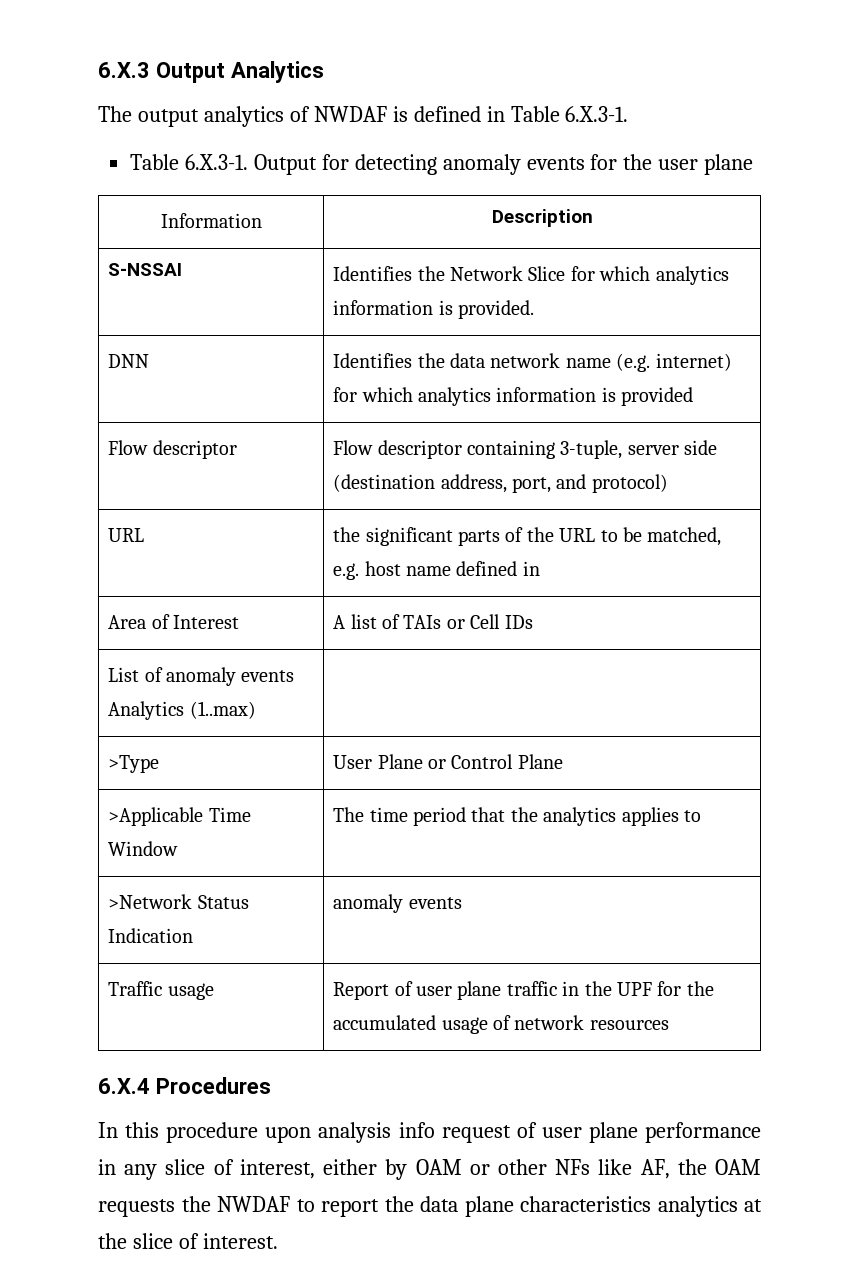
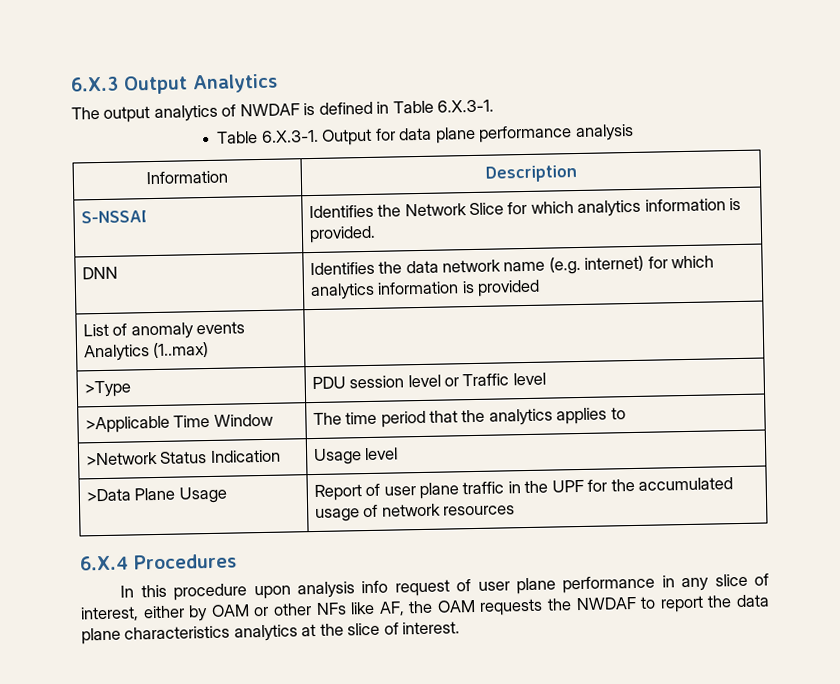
- Table 6.X.3-1. Output for detecting anomaly events for the user plane
+ Table 6.X.3-1. Output for data plane performance analysis
- Flow descriptor | Flow descriptor containing 3-tuple, server side (destination address, port, and protocol)
- URL | the significant parts of the URL to be matched, e.g. host name defined in
- Area of Interest | A list of TAIs or Cell IDs
- >Type | User Plane or Control Plane
+ >Type | PDU session level or Traffic level
- >Network Status Indication | anomaly events
- Traffic usage | Report of user plane traffic in the UPF for the accumulated usage of network resources
+ >Network Status Indication | Usage level
+ >Data Plane Usage | Report of user plane traffic in the UPF for the accumulated usage of network resources

